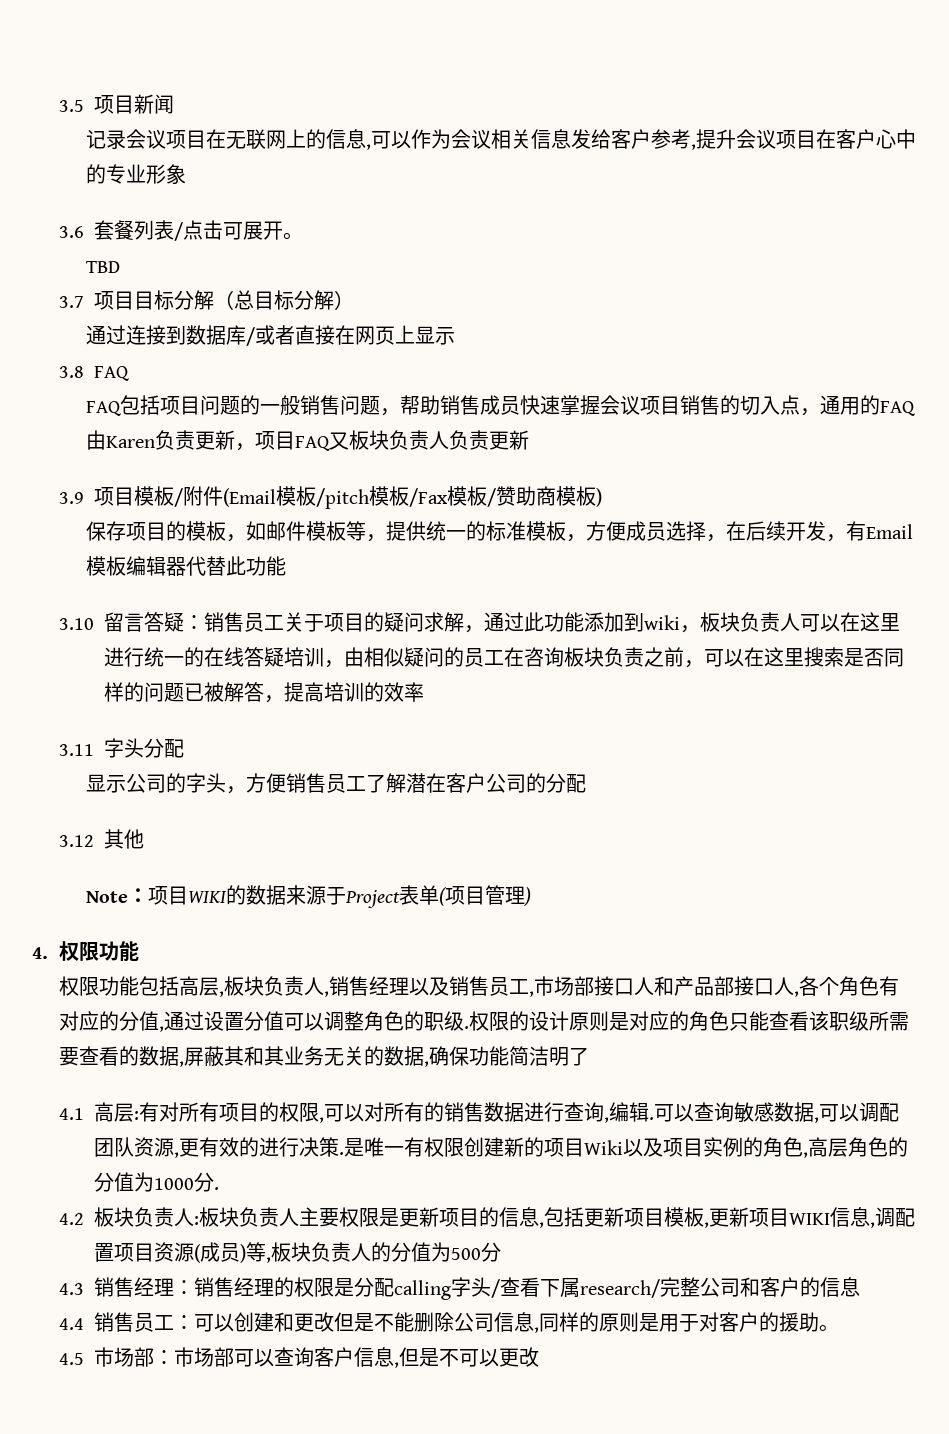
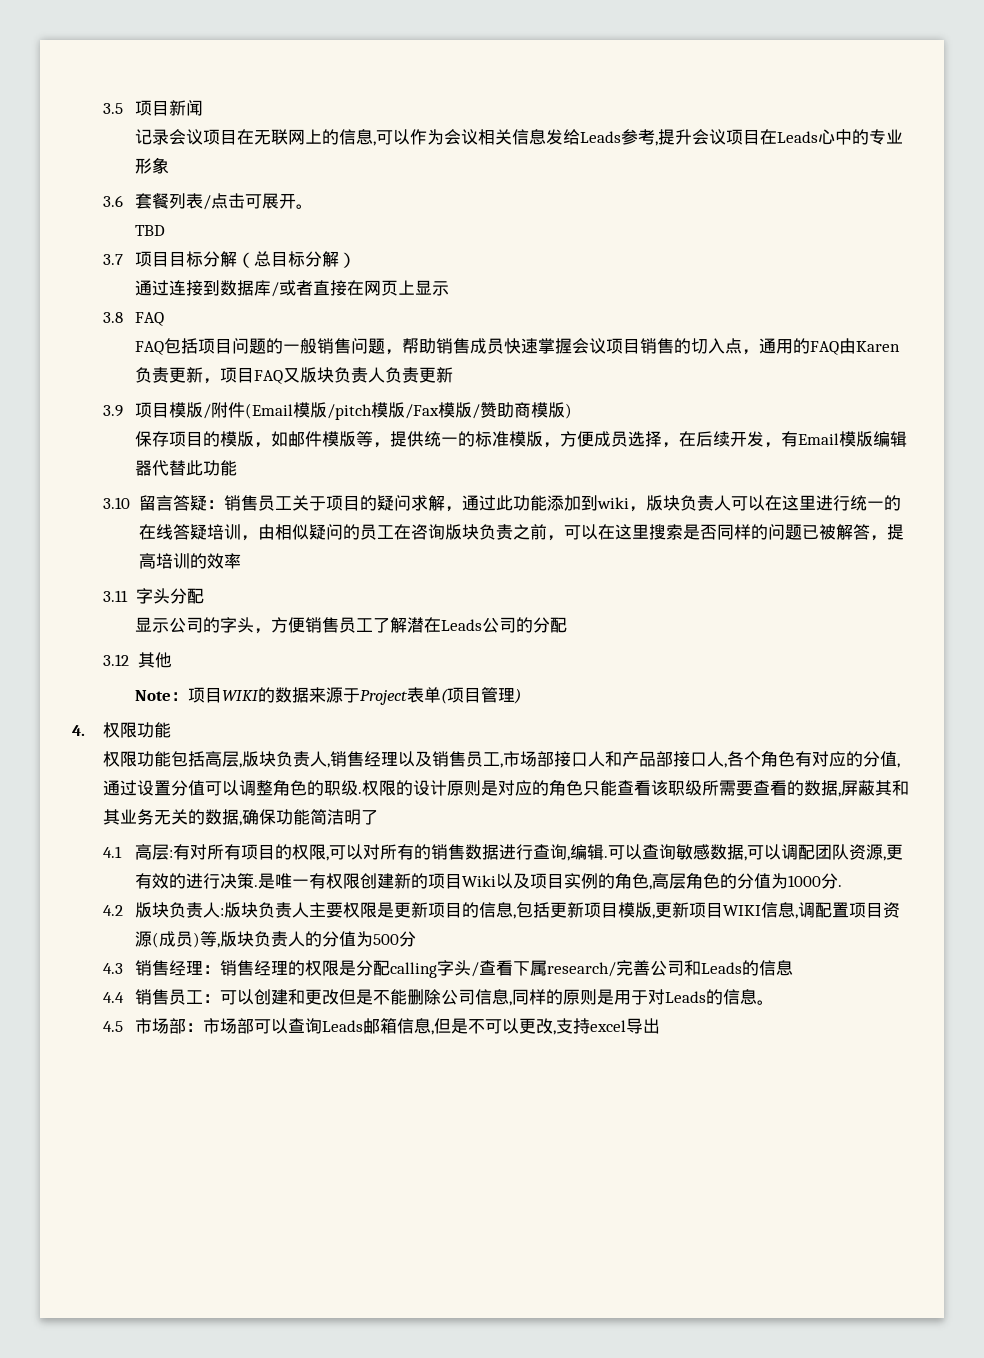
- 记录会议项目在无联网上的信息,可以作为会议相关信息发给客户参考,提升会议项目在客户心中的专业形象
+ 记录会议项目在无联网上的信息,可以作为会议相关信息发给Leads参考,提升会议项目在Leads心中的专业形象
- FAQ包括项目问题的一般销售问题，帮助销售成员快速掌握会议项目销售的切入点，通用的FAQ由Karen负责更新，项目FAQ又板块负责人负责更新
+ FAQ包括项目问题的一般销售问题，帮助销售成员快速掌握会议项目销售的切入点，通用的FAQ由Karen负责更新，项目FAQ又版块负责人负责更新
- 3.9项目模板/附件(Email模板/pitch模板/Fax模板/赞助商模板)
+ 3.9项目模版/附件(Email模版/pitch模版/Fax模版/赞助商模版)
- 保存项目的模板，如邮件模板等，提供统一的标准模板，方便成员选择，在后续开发，有Email模板编辑器代替此功能
+ 保存项目的模版，如邮件模版等，提供统一的标准模版，方便成员选择，在后续开发，有Email模版编辑器代替此功能
- 3.10留言答疑：销售员工关于项目的疑问求解，通过此功能添加到wiki，板块负责人可以在这里进行统一的在线答疑培训，由相似疑问的员工在咨询板块负责之前，可以在这里搜索是否同样的问题已被解答，提高培训的效率
+ 3.10留言答疑：销售员工关于项目的疑问求解，通过此功能添加到wiki，版块负责人可以在这里进行统一的在线答疑培训，由相似疑问的员工在咨询版块负责之前，可以在这里搜索是否同样的问题已被解答，提高培训的效率
- 显示公司的字头，方便销售员工了解潜在客户公司的分配
+ 显示公司的字头，方便销售员工了解潜在Leads公司的分配
- 权限功能包括高层,板块负责人,销售经理以及销售员工,市场部接口人和产品部接口人,各个角色有对应的分值,通过设置分值可以调整角色的职级.
+ 权限功能包括高层,版块负责人,销售经理以及销售员工,市场部接口人和产品部接口人,各个角色有对应的分值,通过设置分值可以调整角色的职级.
- 4.2板块负责人:板块负责人主要权限是更新项目的信息,包括更新项目模板,更新项目WIKI信息,调配置项目资源(成员)等,板块负责人的分值为500分
+ 4.2版块负责人:版块负责人主要权限是更新项目的信息,包括更新项目模版,更新项目WIKI信息,调配置项目资源(成员)等,版块负责人的分值为500分
- 4.3销售经理：销售经理的权限是分配calling字头/查看下属research/完整公司和客户的信息
+ 4.3销售经理：销售经理的权限是分配calling字头/查看下属research/完善公司和Leads的信息
- 4.4销售员工：可以创建和更改但是不能删除公司信息,同样的原则是用于对客户的援助。
+ 4.4销售员工：可以创建和更改但是不能删除公司信息,同样的原则是用于对Leads的信息。
- 4.5市场部：市场部可以查询客户信息,但是不可以更改
+ 4.5市场部：市场部可以查询Leads邮箱信息,但是不可以更改,支持excel导出

